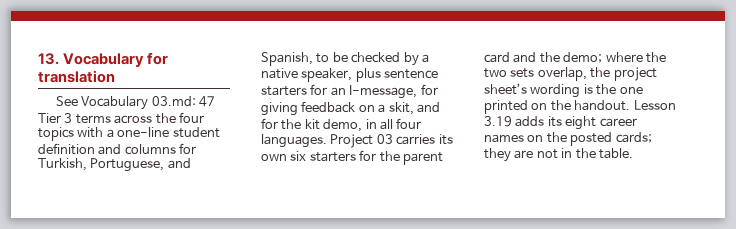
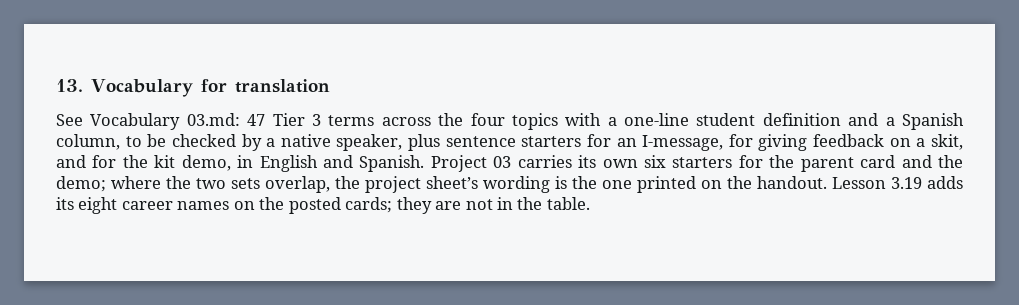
- See Vocabulary 03.md: 47 Tier 3 terms across the four topics with a one-line student definition and columns for Turkish, Portuguese, and Spanish, to be checked by a native speaker, plus sentence starters for an I-message, for giving feedback on a skit, and for the kit demo, in all four languages.
+ See Vocabulary 03.md: 47 Tier 3 terms across the four topics with a one-line student definition and a Spanish column, to be checked by a native speaker, plus sentence starters for an I-message, for giving feedback on a skit, and for the kit demo, in English and Spanish.

